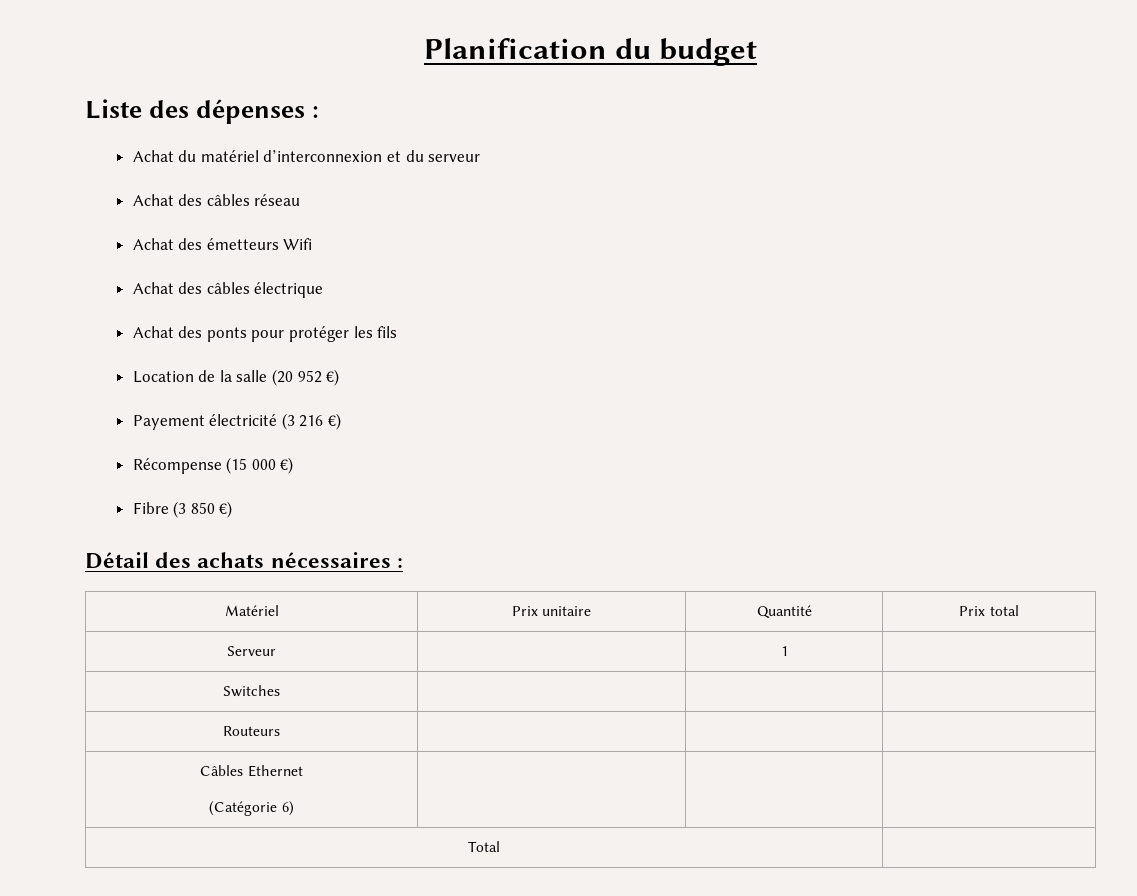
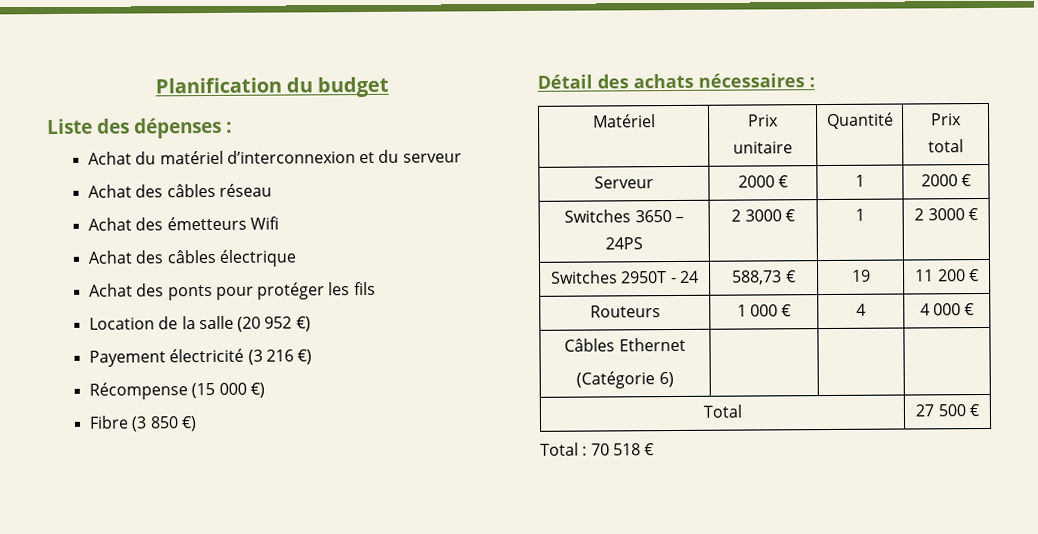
- Serveur | | 1 |
- Switches | | |
- Routeurs | | |
+ Serveur | 2000 € | 1 | 2000 €
+ Switches 3650 – 24PS | 2 3000 € | 1 | 2 3000 €
+ Switches 2950T - 24 | 588,73 € | 19 | 11 200 €
+ Routeurs | 1 000 € | 4 | 4 000 €
- Total |
+ Total | 27 500 €
+ Total : 70 518 €

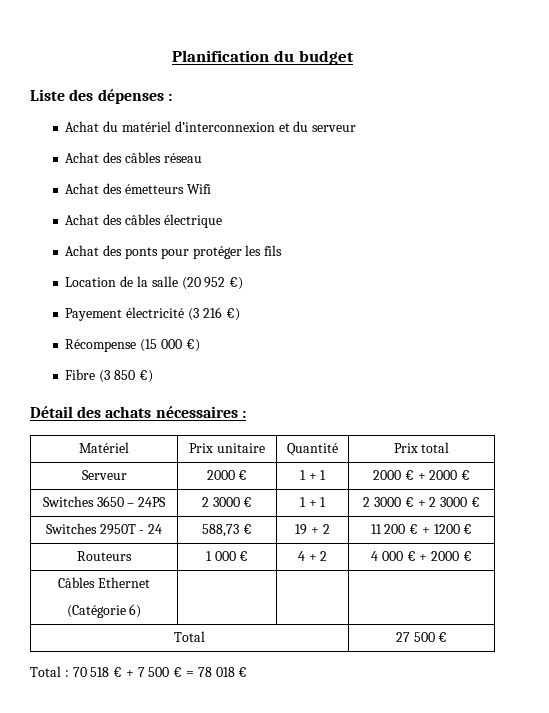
- Serveur | 2000 € | 1 | 2000 €
+ Serveur | 2000 € | 1 + 1 | 2000 € + 2000 €
- Switches 3650 – 24PS | 2 3000 € | 1 | 2 3000 €
+ Switches 3650 – 24PS | 2 3000 € | 1 + 1 | 2 3000 € + 2 3000 €
- Switches 2950T - 24 | 588,73 € | 19 | 11 200 €
+ Switches 2950T - 24 | 588,73 € | 19 + 2 | 11 200 € + 1200 €
- Routeurs | 1 000 € | 4 | 4 000 €
+ Routeurs | 1 000 € | 4 + 2 | 4 000 € + 2000 €
- Total : 70 518 €
+ Total : 70 518 € + 7 500 € = 78 018 €

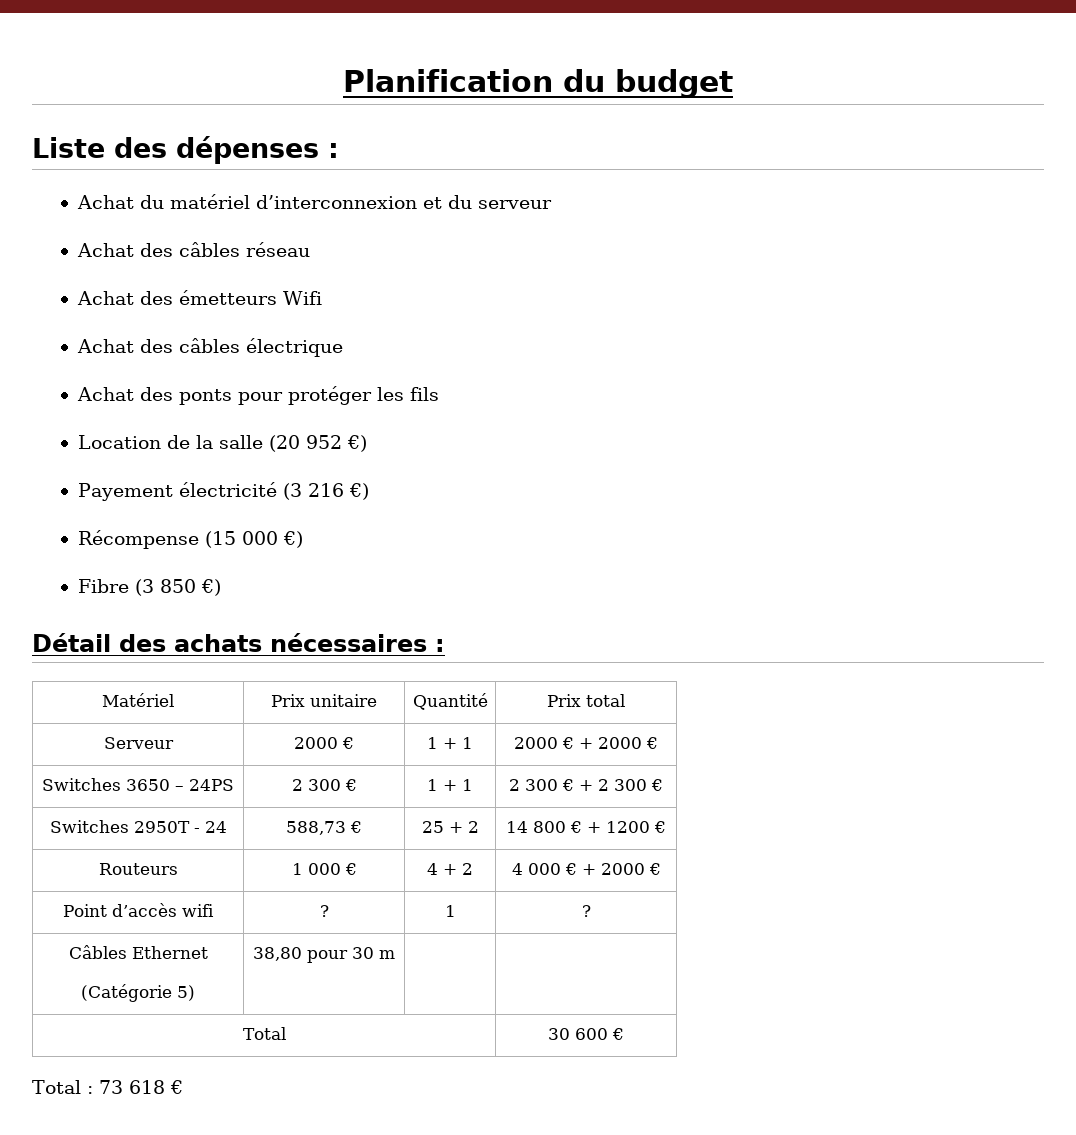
- Switches 3650 – 24PS | 2 3000 € | 1 + 1 | 2 3000 € + 2 3000 €
+ Switches 3650 – 24PS | 2 300 € | 1 + 1 | 2 300 € + 2 300 €
- Switches 2950T - 24 | 588,73 € | 19 + 2 | 11 200 € + 1200 €
+ Switches 2950T - 24 | 588,73 € | 25 + 2 | 14 800 € + 1200 €
+ Point d’accès wifi | ? | 1 | ?
  Câbles Ethernet
- (Catégorie 6) | | |
+ (Catégorie 5) | 38,80 pour 30 m | |
- Total | 27 500 €
+ Total | 30 600 €
- Total : 70 518 € + 7 500 € = 78 018 €
+ Total : 73 618 €

